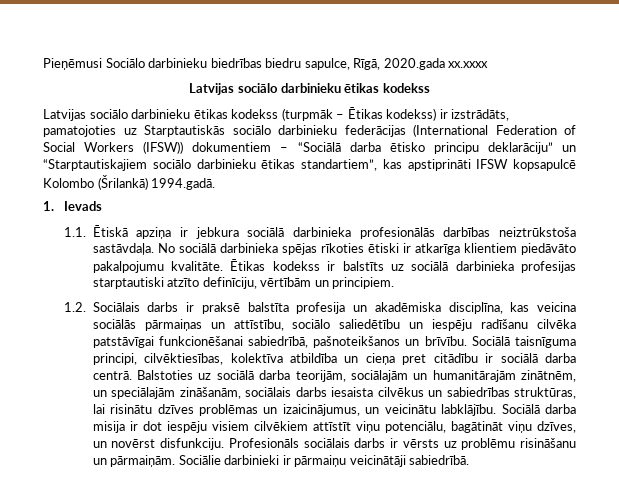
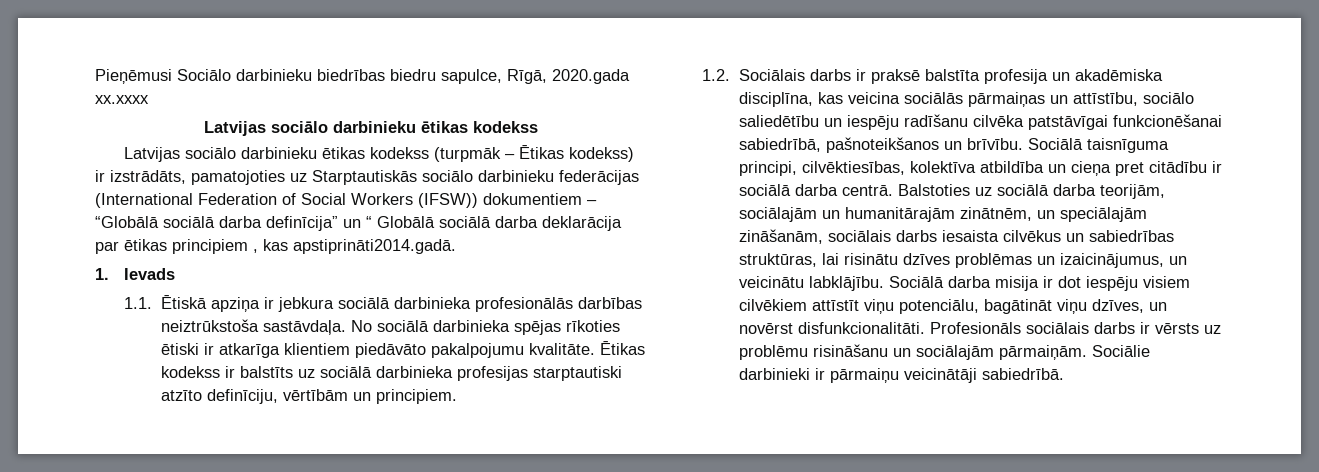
- Latvijas sociālo darbinieku ētikas kodekss (turpmāk – Ētikas kodekss) ir izstrādāts, pamatojoties uz Starptautiskās sociālo darbinieku federācijas (International Federation of Social Workers (IFSW)) dokumentiem – “Sociālā darba ētisko principu deklarāciju” un “Starptautiskajiem sociālo darbinieku ētikas standartiem”, kas apstiprināti IFSW kopsapulcē Kolombo (Šrilankā) 1994.gadā.
+ Latvijas sociālo darbinieku ētikas kodekss (turpmāk – Ētikas kodekss) ir izstrādāts, pamatojoties uz Starptautiskās sociālo darbinieku federācijas (International Federation of Social Workers (IFSW)) dokumentiem – “Globālā sociālā darba definīcija” un “ Globālā sociālā darba deklarācija par ētikas principiem , kas apstiprināti2014.gadā.
- Sociālā darba misija ir dot iespēju visiem cilvēkiem attīstīt viņu potenciālu, bagātināt viņu dzīves, un novērst disfunkciju.
+ Sociālā darba misija ir dot iespēju visiem cilvēkiem attīstīt viņu potenciālu, bagātināt viņu dzīves, un novērst disfunkcionalitāti.
- Profesionāls sociālais darbs ir vērsts uz problēmu risināšanu un pārmaiņām.
+ Profesionāls sociālais darbs ir vērsts uz problēmu risināšanu un sociālajām pārmaiņām.

